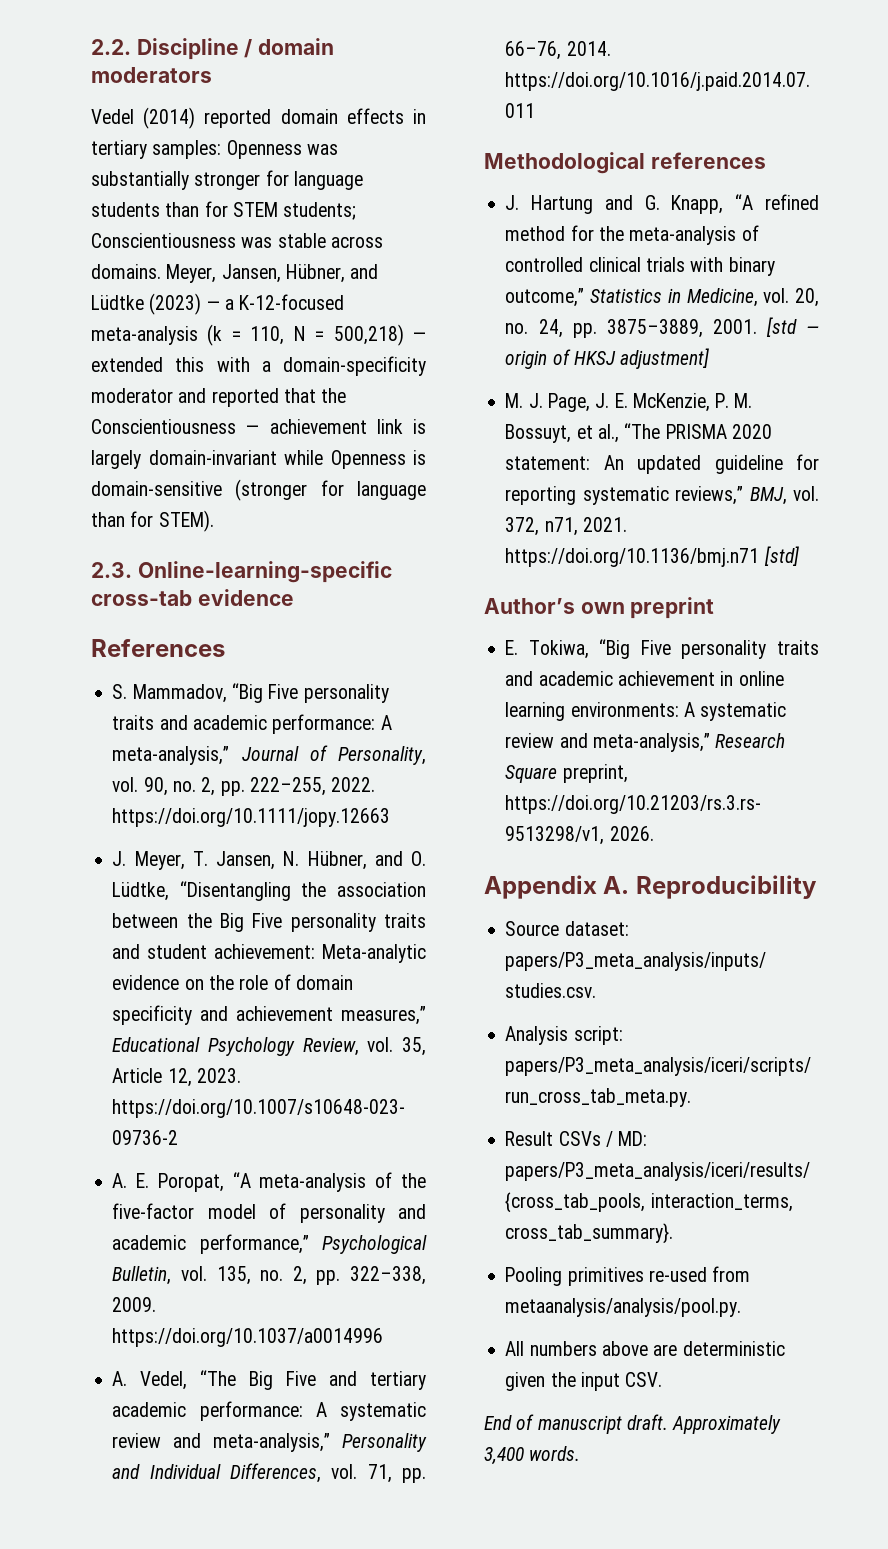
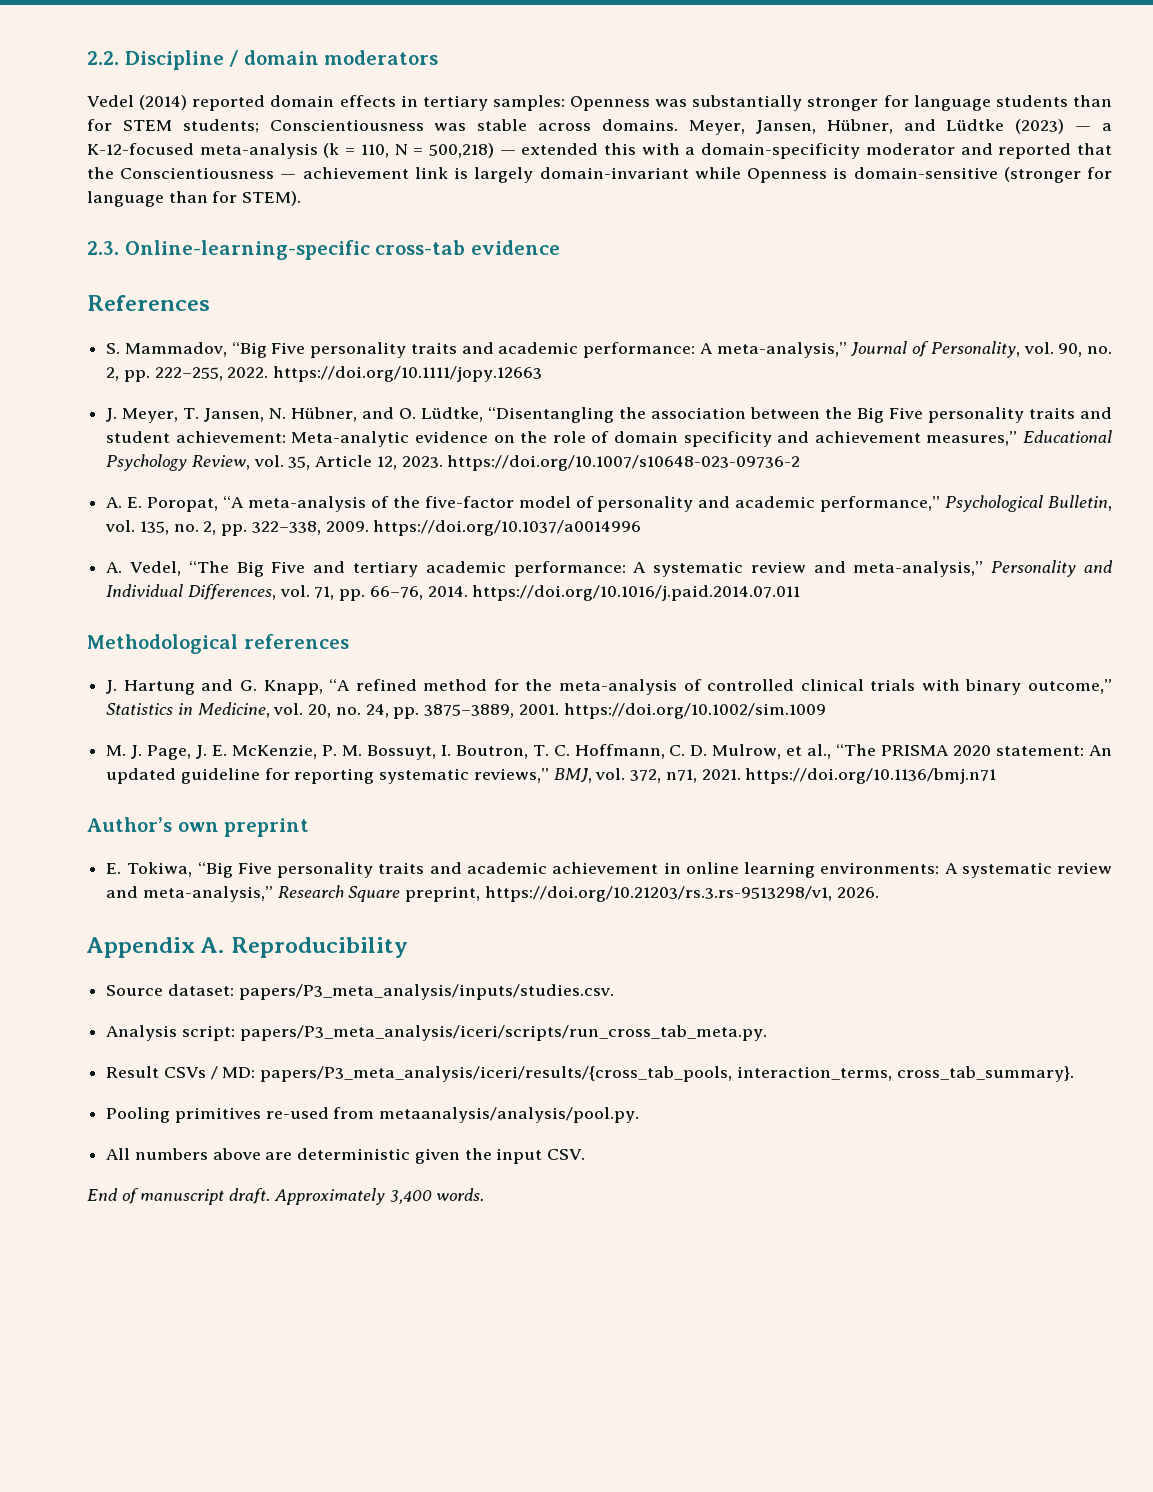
- J. Hartung and G. Knapp, “A refined method for the meta-analysis of controlled clinical trials with binary outcome,” Statistics in Medicine, vol. 20, no. 24, pp. 3875–3889, 2001. [std — origin of HKSJ adjustment]
+ J. Hartung and G. Knapp, “A refined method for the meta-analysis of controlled clinical trials with binary outcome,” Statistics in Medicine, vol. 20, no. 24, pp. 3875–3889, 2001. https://doi.org/10.1002/sim.1009
- M. J. Page, J. E. McKenzie, P. M. Bossuyt, et al., “The PRISMA 2020 statement: An updated guideline for reporting systematic reviews,” BMJ, vol. 372, n71, 2021. https://doi.org/10.1136/bmj.n71 [std]
+ M. J. Page, J. E. McKenzie, P. M. Bossuyt, I. Boutron, T. C. Hoffmann, C. D. Mulrow, et al., “The PRISMA 2020 statement: An updated guideline for reporting systematic reviews,” BMJ, vol. 372, n71, 2021. https://doi.org/10.1136/bmj.n71

